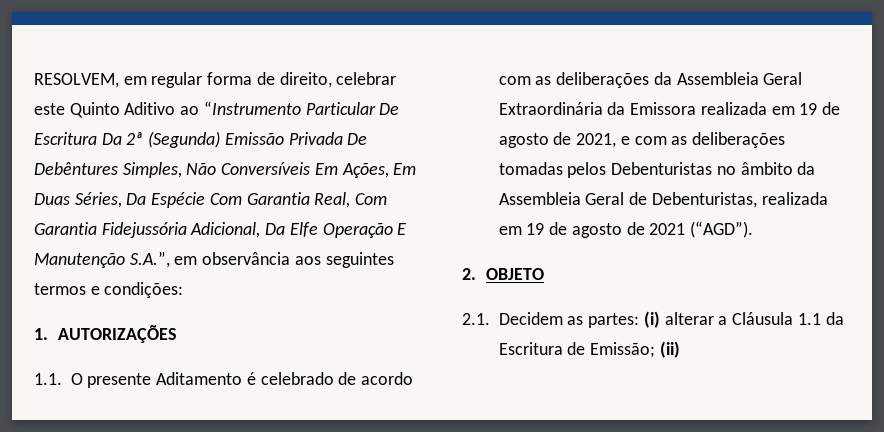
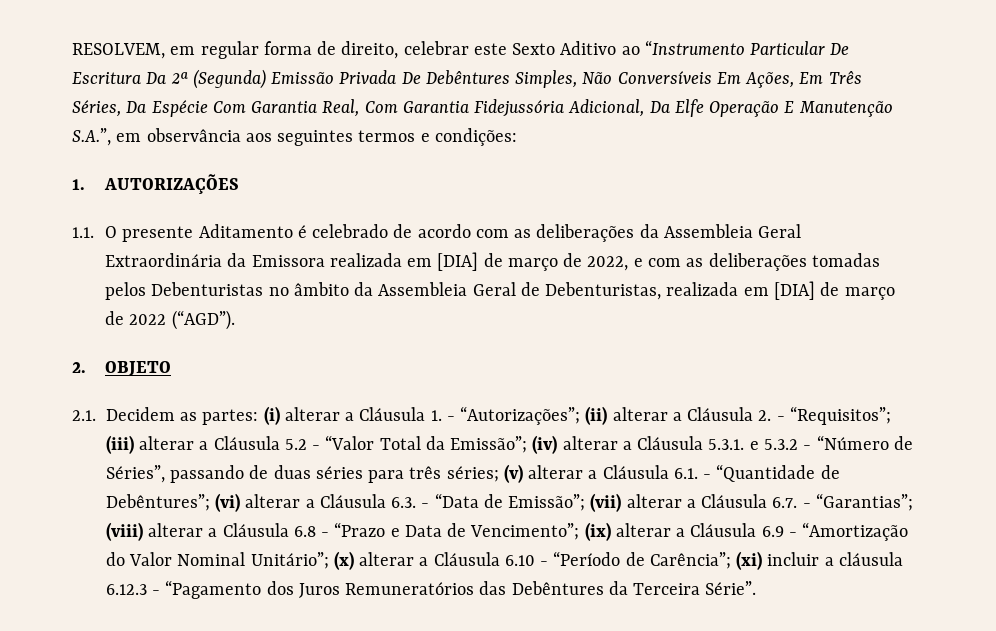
- RESOLVEM, em regular forma de direito, celebrar este Quinto Aditivo ao “Instrumento Particular De Escritura Da 2ª (Segunda) Emissão Privada De Debêntures Simples, Não Conversíveis Em Ações, Em Duas Séries, Da Espécie Com Garantia Real, Com Garantia Fidejussória Adicional, Da Elfe Operação E Manutenção S.A.”, em observância aos seguintes termos e condições:
+ RESOLVEM, em regular forma de direito, celebrar este Sexto Aditivo ao “Instrumento Particular De Escritura Da 2ª (Segunda) Emissão Privada De Debêntures Simples, Não Conversíveis Em Ações, Em Três Séries, Da Espécie Com Garantia Real, Com Garantia Fidejussória Adicional, Da Elfe Operação E Manutenção S.A.”, em observância aos seguintes termos e condições:
- 1.1. O presente Aditamento é celebrado de acordo com as deliberações da Assembleia Geral Extraordinária da Emissora realizada em 19 de agosto de 2021, e com as deliberações tomadas pelos Debenturistas no âmbito da Assembleia Geral de Debenturistas, realizada em 19 de agosto de 2021 (“AGD”).
+ 1.1. O presente Aditamento é celebrado de acordo com as deliberações da Assembleia Geral Extraordinária da Emissora realizada em [DIA] de março de 2022, e com as deliberações tomadas pelos Debenturistas no âmbito da Assembleia Geral de Debenturistas, realizada em [DIA] de março de 2022 (“AGD”).
- 2.1. Decidem as partes: (i) alterar a Cláusula 1.1 da Escritura de Emissão; (ii)
+ 2.1. Decidem as partes: (i) alterar a Cláusula 1. - “Autorizações”; (ii) alterar a Cláusula 2. - “Requisitos”; (iii) alterar a Cláusula 5.2 - “Valor Total da Emissão”; (iv) alterar a Cláusula 5.3.1. e 5.3.2 - “Número de Séries”, passando de duas séries para três séries; (v) alterar a Cláusula 6.1. - “Quantidade de Debêntures”; (vi) alterar a Cláusula 6.3. - “Data de Emissão”; (vii) alterar a Cláusula 6.7. - “Garantias”; (viii) alterar a Cláusula 6.8 - “Prazo e Data de Vencimento”; (ix) alterar a Cláusula 6.9 - “Amortização do Valor Nominal Unitário”; (x) alterar a Cláusula 6.10 - “Período de Carência”; (xi) incluir a cláusula 6.12.3 - “Pagamento dos Juros Remuneratórios das Debêntures da Terceira Série”.

